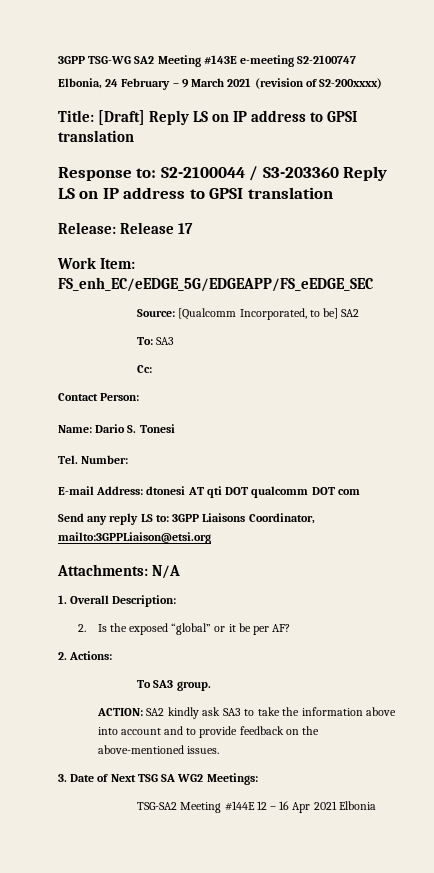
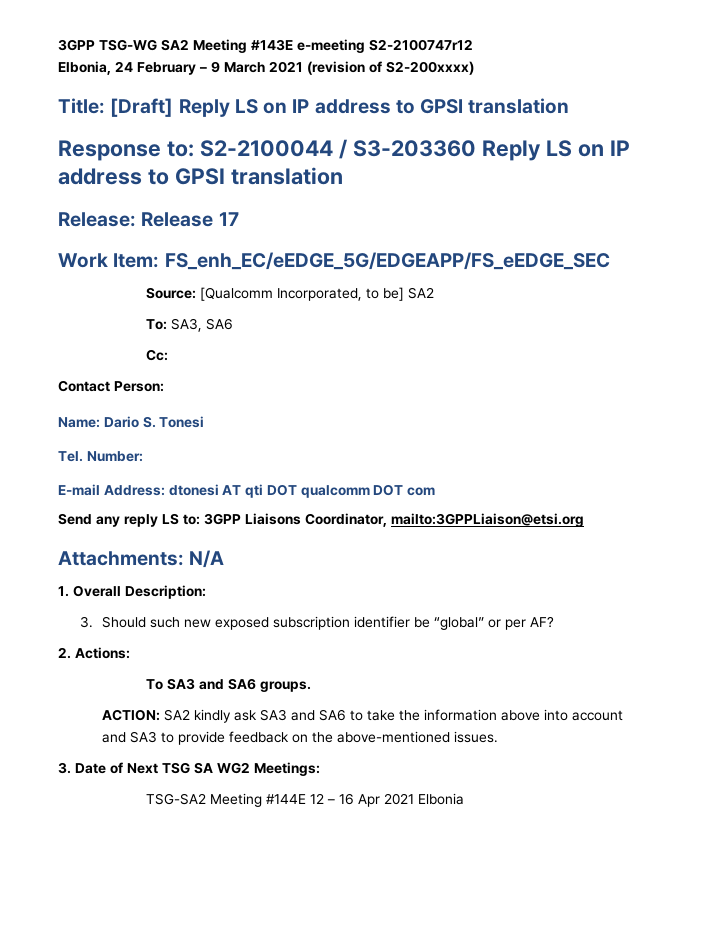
- 3GPP TSG-WG SA2 Meeting #143E e-meeting S2-2100747
+ 3GPP TSG-WG SA2 Meeting #143E e-meeting S2-2100747r12
- To: SA3
+ To: SA3, SA6
- 2. Is the exposed “global” or it be per AF?
+ 3. Should such new exposed subscription identifier be “global” or per AF?
- To SA3 group.
+ To SA3 and SA6 groups.
- ACTION: SA2 kindly ask SA3 to take the information above into account and to provide feedback on the above-mentioned issues.
+ ACTION: SA2 kindly ask SA3 and SA6 to take the information above into account and SA3 to provide feedback on the above-mentioned issues.

